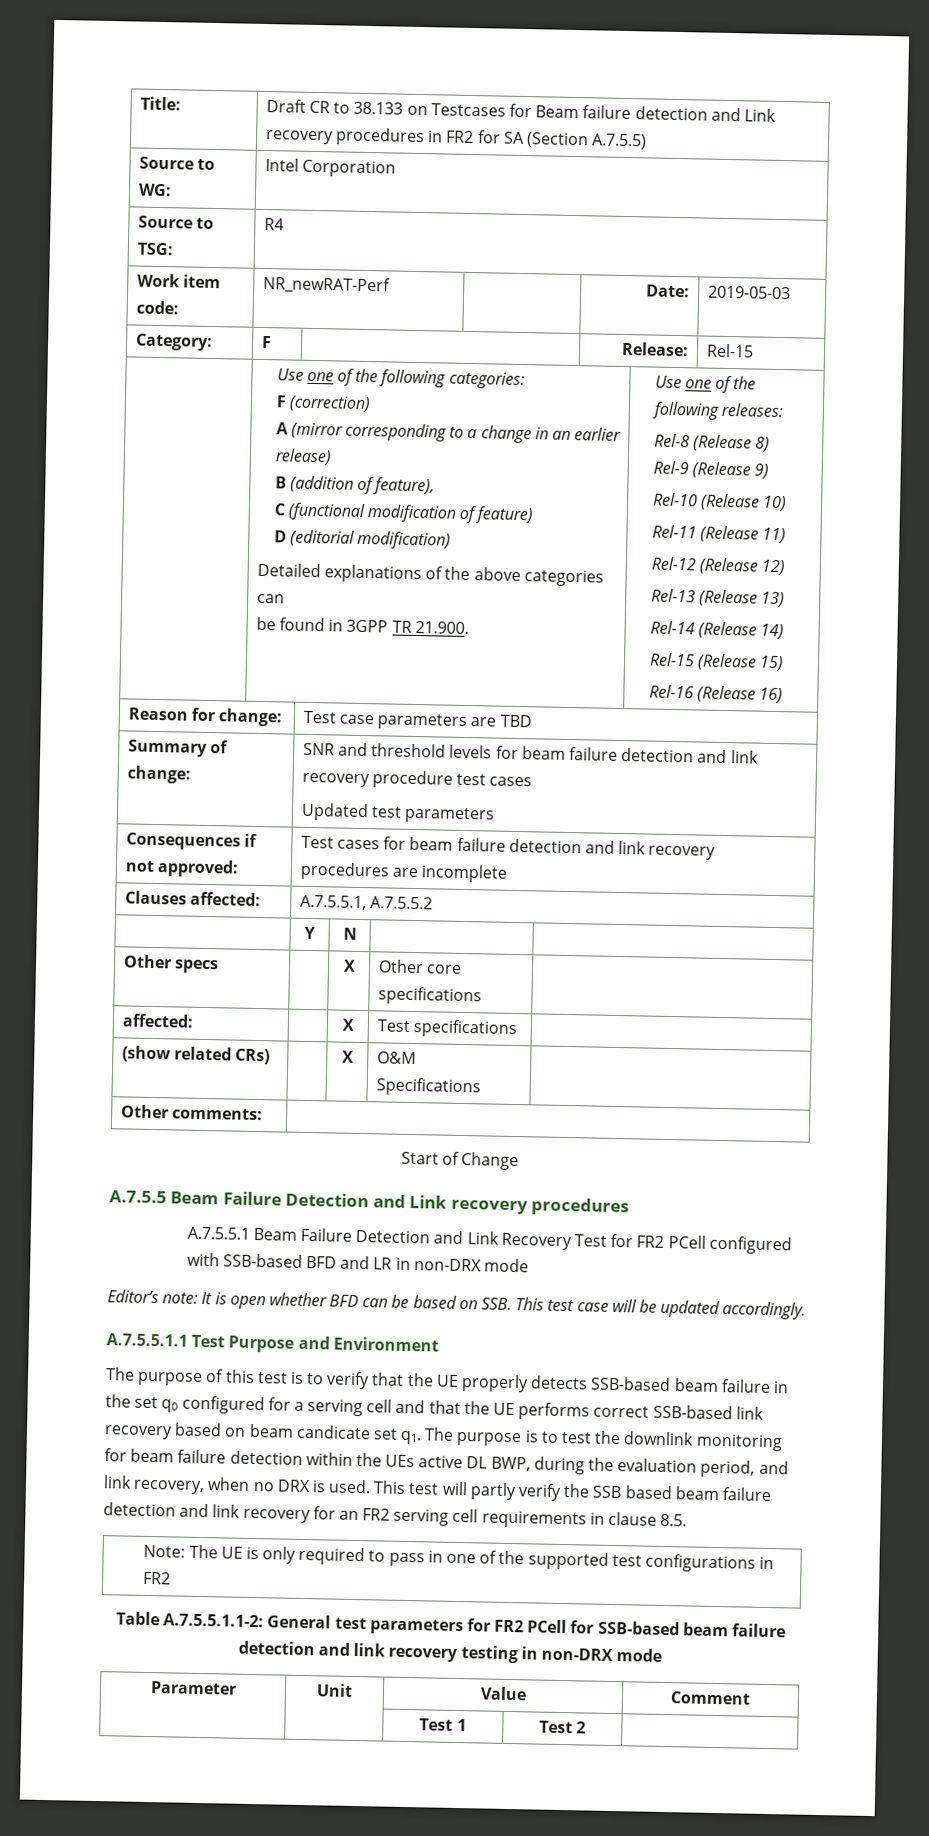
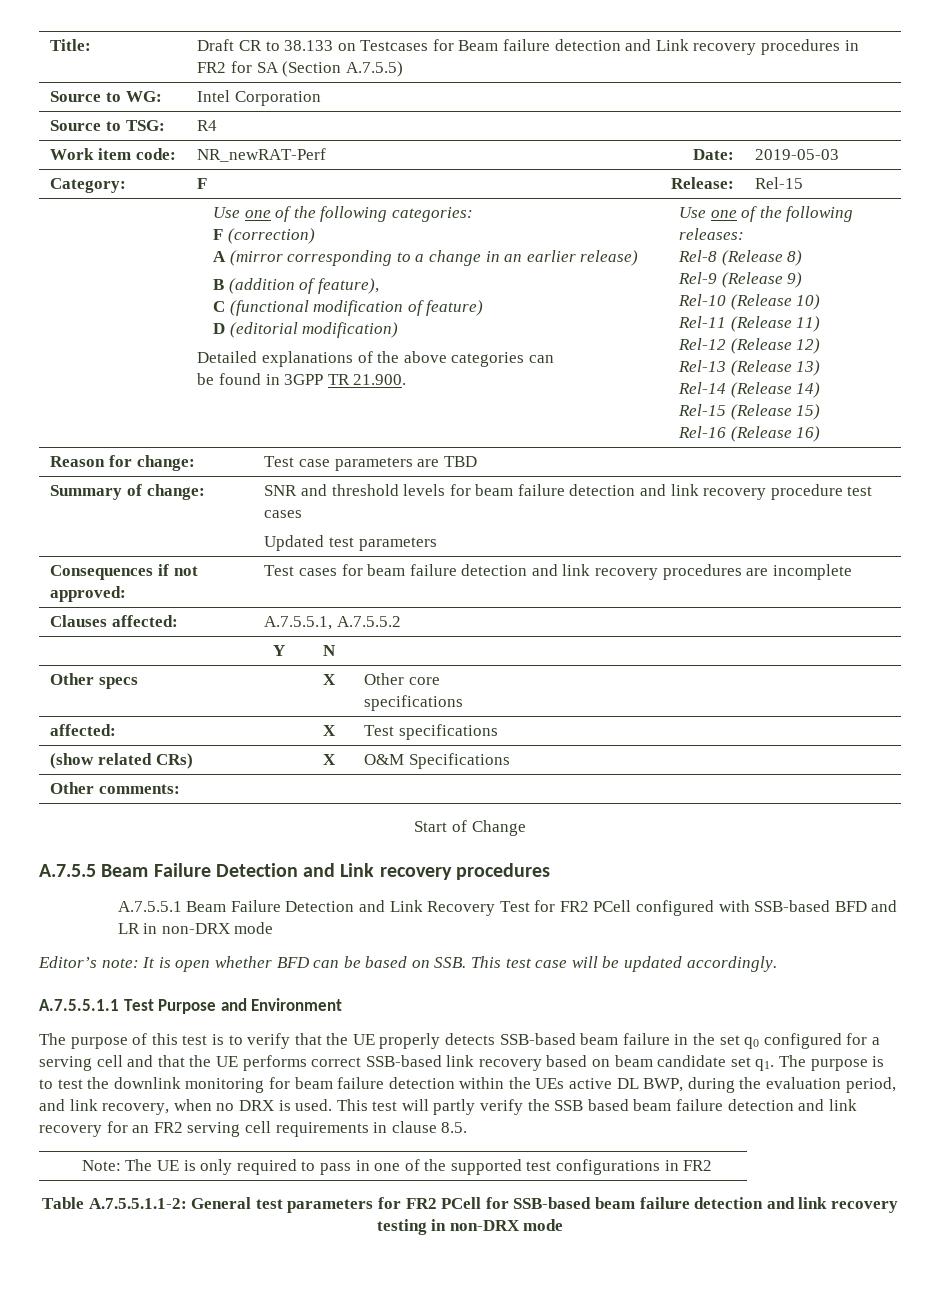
- The purpose of this test is to verify that the UE properly detects SSB-based beam failure in the set q0 configured for a serving cell and that the UE performs correct SSB-based link recovery based on beam candicate set q1.
+ The purpose of this test is to verify that the UE properly detects SSB-based beam failure in the set q0 configured for a serving cell and that the UE performs correct SSB-based link recovery based on beam candidate set q1.
- Parameter | Unit | Value | Comment
- | | Test 1 | Test 2 |

